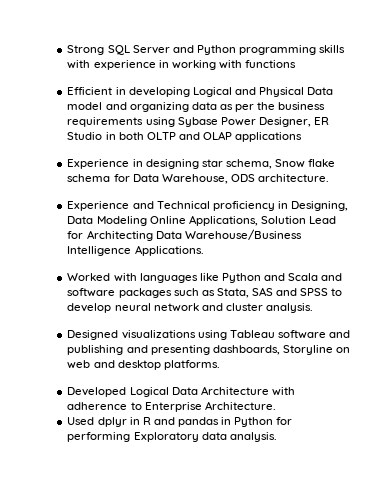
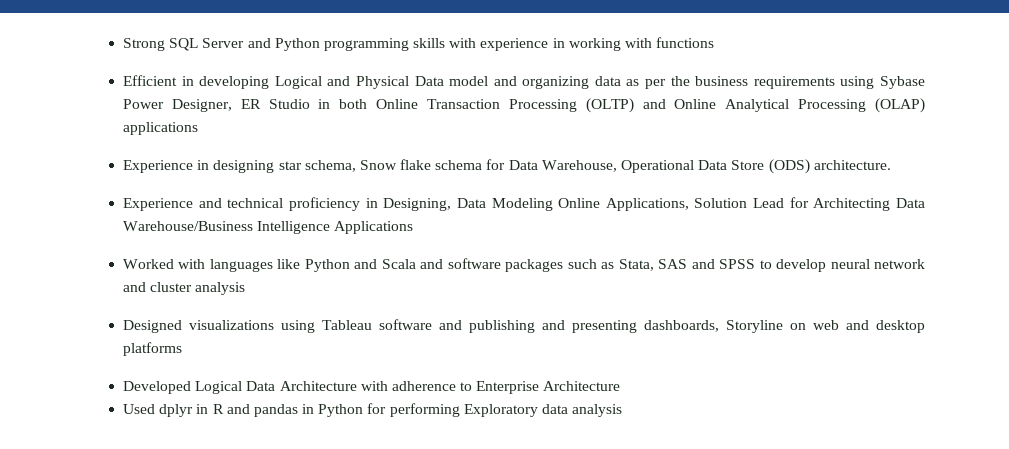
- Efficient in developing Logical and Physical Data model and organizing data as per the business requirements using Sybase Power Designer, ER Studio in both OLTP and OLAP applications
+ Efficient in developing Logical and Physical Data model and organizing data as per the business requirements using Sybase Power Designer, ER Studio in both Online Transaction Processing (OLTP) and Online Analytical Processing (OLAP) applications
- Experience in designing star schema, Snow flake schema for Data Warehouse, ODS architecture.
+ Experience in designing star schema, Snow flake schema for Data Warehouse, Operational Data Store (ODS) architecture.
- Experience and Technical proficiency in Designing, Data Modeling Online Applications, Solution Lead for Architecting Data Warehouse/Business Intelligence Applications.
+ Experience and technical proficiency in Designing, Data Modeling Online Applications, Solution Lead for Architecting Data Warehouse/Business Intelligence Applications
- Worked with languages like Python and Scala and software packages such as Stata, SAS and SPSS to develop neural network and cluster analysis.
+ Worked with languages like Python and Scala and software packages such as Stata, SAS and SPSS to develop neural network and cluster analysis
- Designed visualizations using Tableau software and publishing and presenting dashboards, Storyline on web and desktop platforms.
+ Designed visualizations using Tableau software and publishing and presenting dashboards, Storyline on web and desktop platforms
- Developed Logical Data Architecture with adherence to Enterprise Architecture.
+ Developed Logical Data Architecture with adherence to Enterprise Architecture
- Used dplyr in R and pandas in Python for performing Exploratory data analysis.
+ Used dplyr in R and pandas in Python for performing Exploratory data analysis

